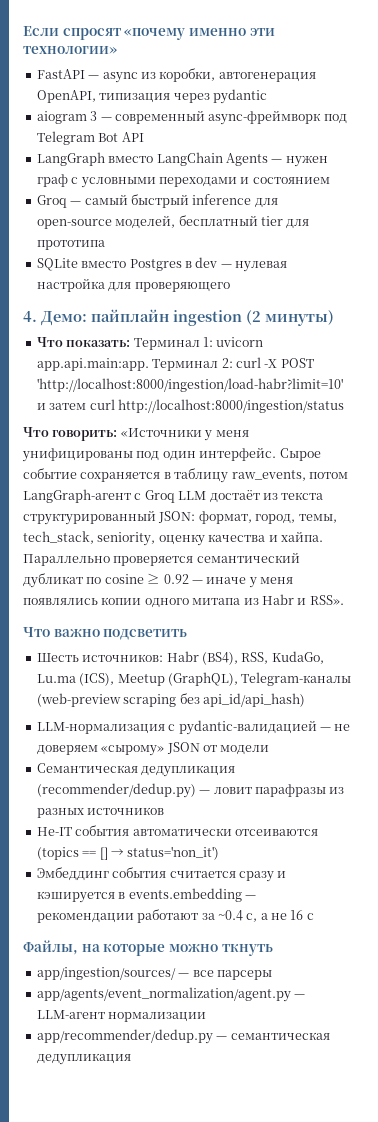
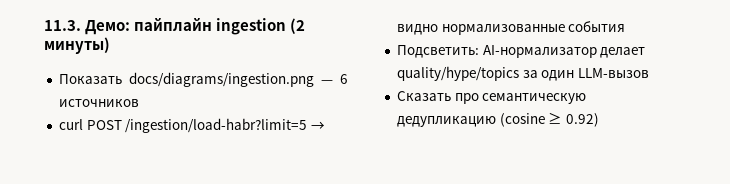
- Если спросят «почему именно эти технологии»
- FastAPI — async из коробки, автогенерация OpenAPI, типизация через pydantic
- aiogram 3 — современный async-фреймворк под Telegram Bot API
- LangGraph вместо LangChain Agents — нужен граф с условными переходами и состоянием
- Groq — самый быстрый inference для open-source моделей, бесплатный tier для прототипа
- SQLite вместо Postgres в dev — нулевая настройка для проверяющего
- 4. Демо: пайплайн ingestion (2 минуты)
+ 11.3. Демо: пайплайн ingestion (2 минуты)
- Что показать: Терминал 1: uvicorn app.api.main:app. Терминал 2: curl -X POST 'http://localhost:8000/ingestion/load-habr?limit=10' и затем curl http://localhost:8000/ingestion/status
- Что говорить: «Источники у меня унифицированы под один интерфейс. Сырое событие сохраняется в таблицу raw_events, потом LangGraph-агент с Groq LLM достаёт из текста структурированный JSON: формат, город, темы, tech_stack, seniority, оценку качества и хайпа. Параллельно проверяется семантический дубликат по cosine ≥ 0.92 — иначе у меня появлялись копии одного митапа из Habr и RSS».
- Что важно подсветить
- Шесть источников: Habr (BS4), RSS, KudaGo, Lu.ma (ICS), Meetup (GraphQL), Telegram-каналы (web-preview scraping без api_id/api_hash)
- LLM-нормализация с pydantic-валидацией — не доверяем «сырому» JSON от модели
- Семантическая дедупликация (recommender/dedup.py) — ловит парафразы из разных источников
- Не-IT события автоматически отсеиваются (topics == [] → status='non_it')
- Эмбеддинг события считается сразу и кэшируется в events.embedding — рекомендации работают за ~0.4 c, а не 16 c
- Файлы, на которые можно ткнуть
- app/ingestion/sources/ — все парсеры
- app/agents/event_normalization/agent.py — LLM-агент нормализации
- app/recommender/dedup.py — семантическая дедупликация
+ Показать docs/diagrams/ingestion.png — 6 источников
+ curl POST /ingestion/load-habr?limit=5 → видно нормализованные события
+ Подсветить: AI-нормализатор делает quality/hype/topics за один LLM-вызов
+ Сказать про семантическую дедупликацию (cosine ≥ 0.92)

